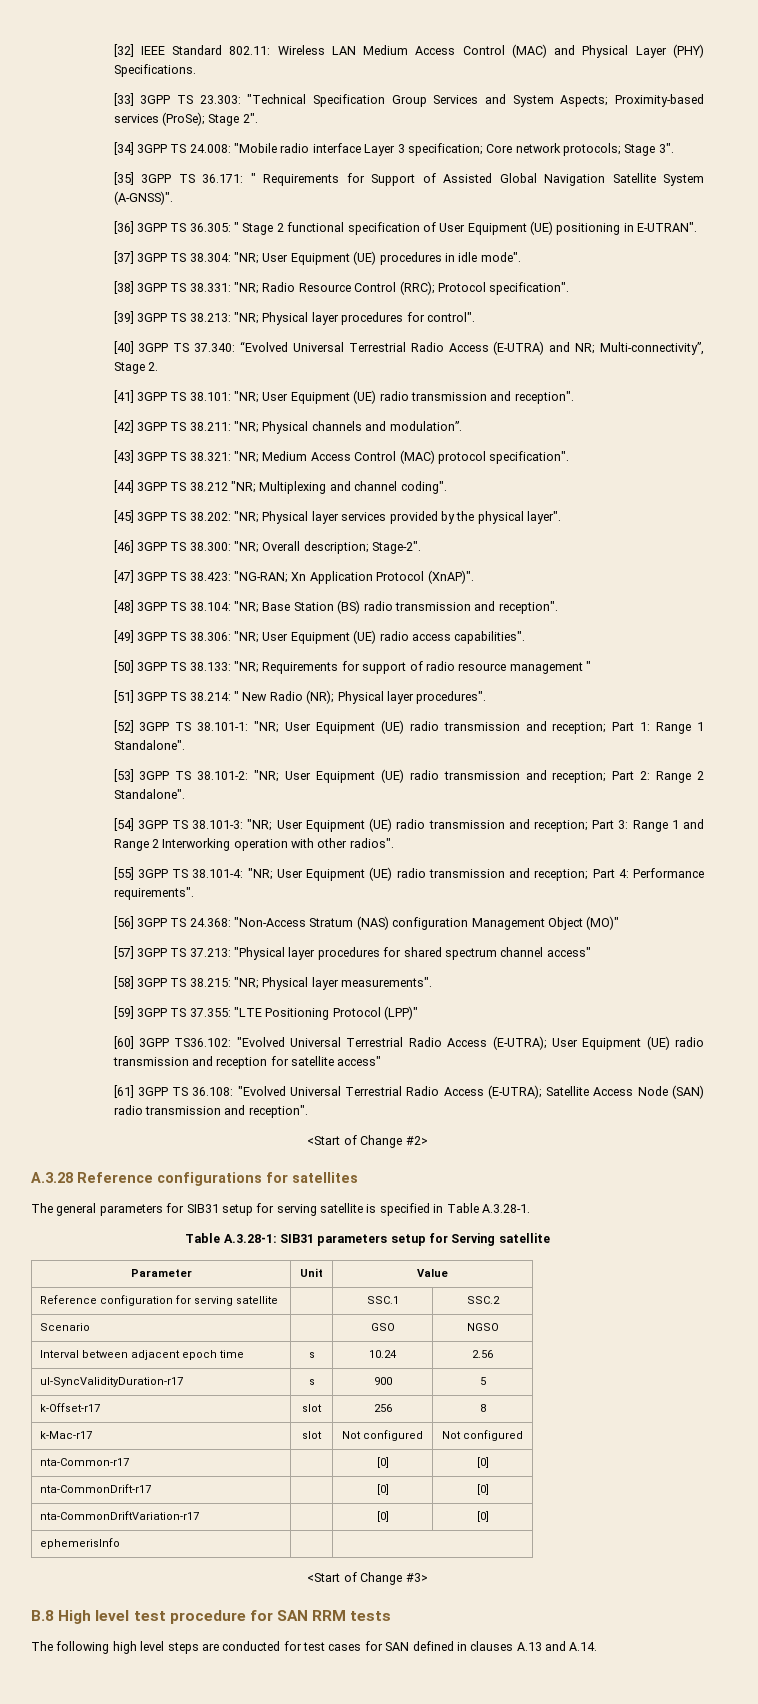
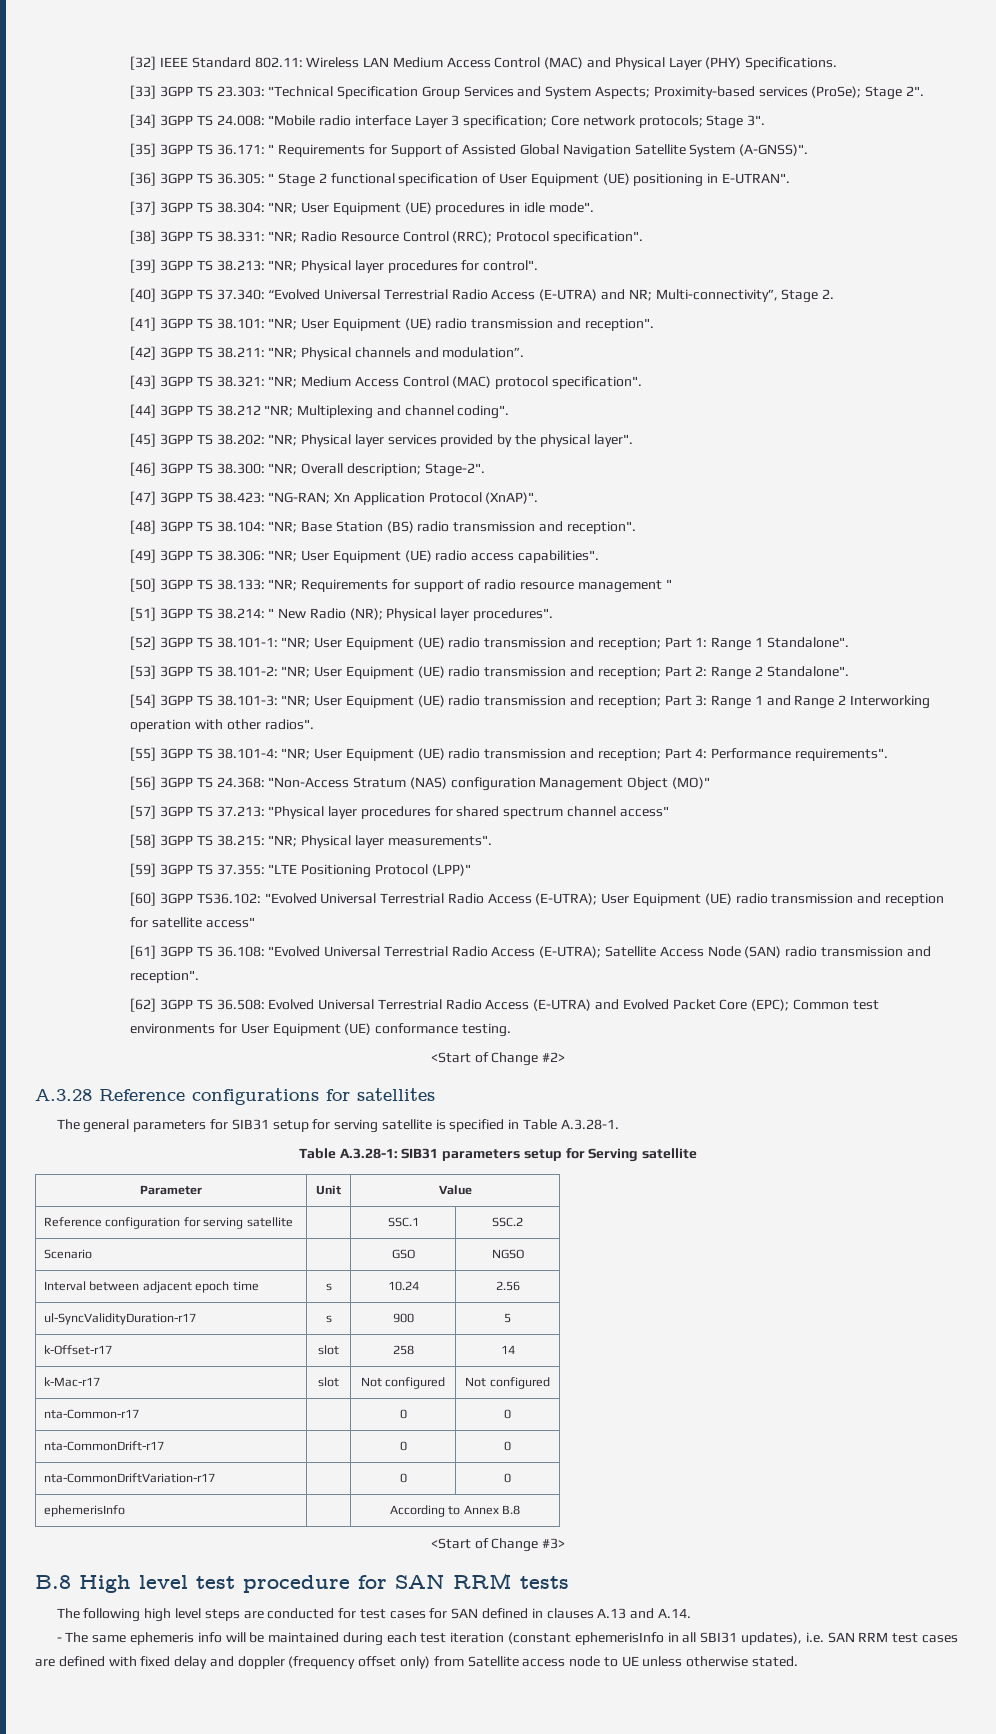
+ [62] 3GPP TS 36.508: Evolved Universal Terrestrial Radio Access (E-UTRA) and Evolved Packet Core (EPC); Common test environments for User Equipment (UE) conformance testing.
- k-Offset-r17 | slot | 256 | 8
+ k-Offset-r17 | slot | 258 | 14
- nta-Common-r17 | | [0] | [0]
+ nta-Common-r17 | | 0 | 0
- nta-CommonDrift-r17 | | [0] | [0]
+ nta-CommonDrift-r17 | | 0 | 0
- nta-CommonDriftVariation-r17 | | [0] | [0]
+ nta-CommonDriftVariation-r17 | | 0 | 0
- ephemerisInfo | |
+ ephemerisInfo | | According to Annex B.8
+ - The same ephemeris info will be maintained during each test iteration (constant ephemerisInfo in all SBI31 updates), i.e. SAN RRM test cases are defined with fixed delay and doppler (frequency offset only) from Satellite access node to UE unless otherwise stated.

